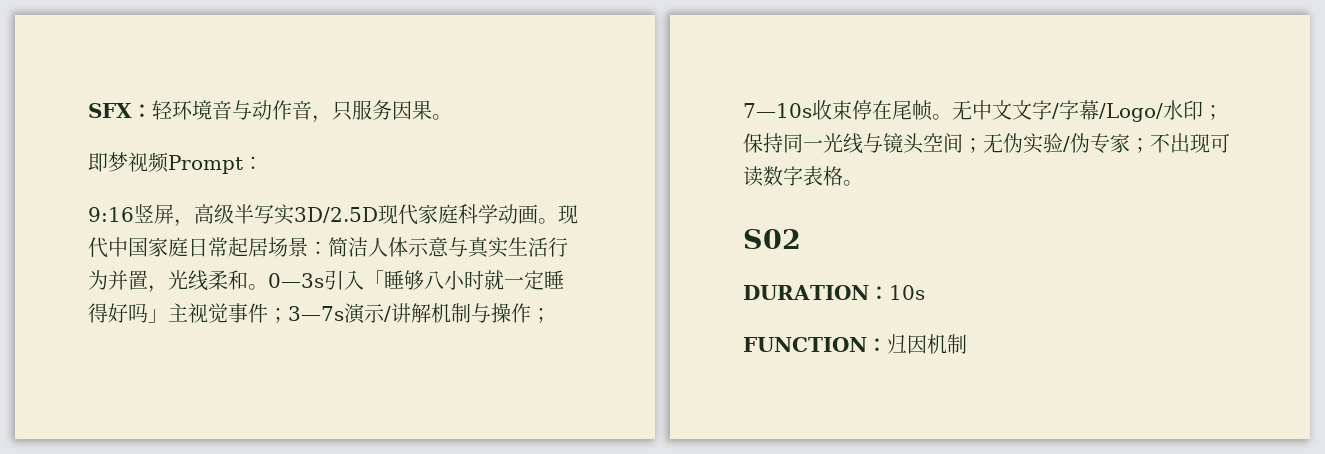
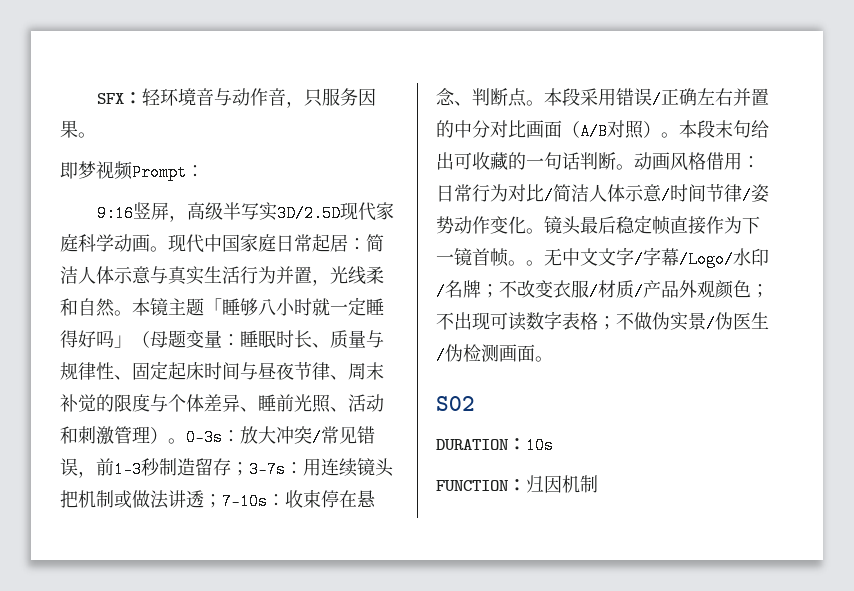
- 现代中国家庭日常起居场景：简洁人体示意与真实生活行为并置，光线柔和。0—3s引入「睡够八小时就一定睡得好吗」主视觉事件；3—7s演示/讲解机制与操作；7—10s收束停在尾帧。
+ 现代中国家庭日常起居：简洁人体示意与真实生活行为并置，光线柔和自然。本镜主题「睡够八小时就一定睡得好吗」（母题变量：睡眠时长、质量与规律性、固定起床时间与昼夜节律、周末补觉的限度与个体差异、睡前光照、活动和刺激管理）。0—3s：放大冲突/常见错误，前1-3秒制造留存；3—7s：用连续镜头把机制或做法讲透；7—10s：收束停在悬念、判断点。本段采用错误/正确左右并置的中分对比画面（A/B对照）。本段末句给出可收藏的一句话判断。动画风格借用：日常行为对比/简洁人体示意/时间节律/姿势动作变化。镜头最后稳定帧直接作为下一镜首帧。。
- 无中文文字/字幕/Logo/水印；保持同一光线与镜头空间；无伪实验/伪专家；不出现可读数字表格。
+ 无中文文字/字幕/Logo/水印/名牌；不改变衣服/材质/产品外观颜色；不出现可读数字表格；不做伪实景/伪医生/伪检测画面。

